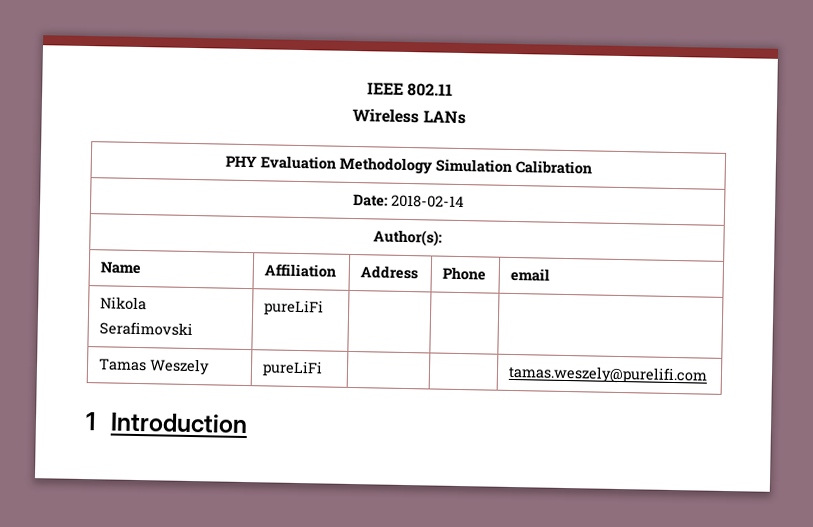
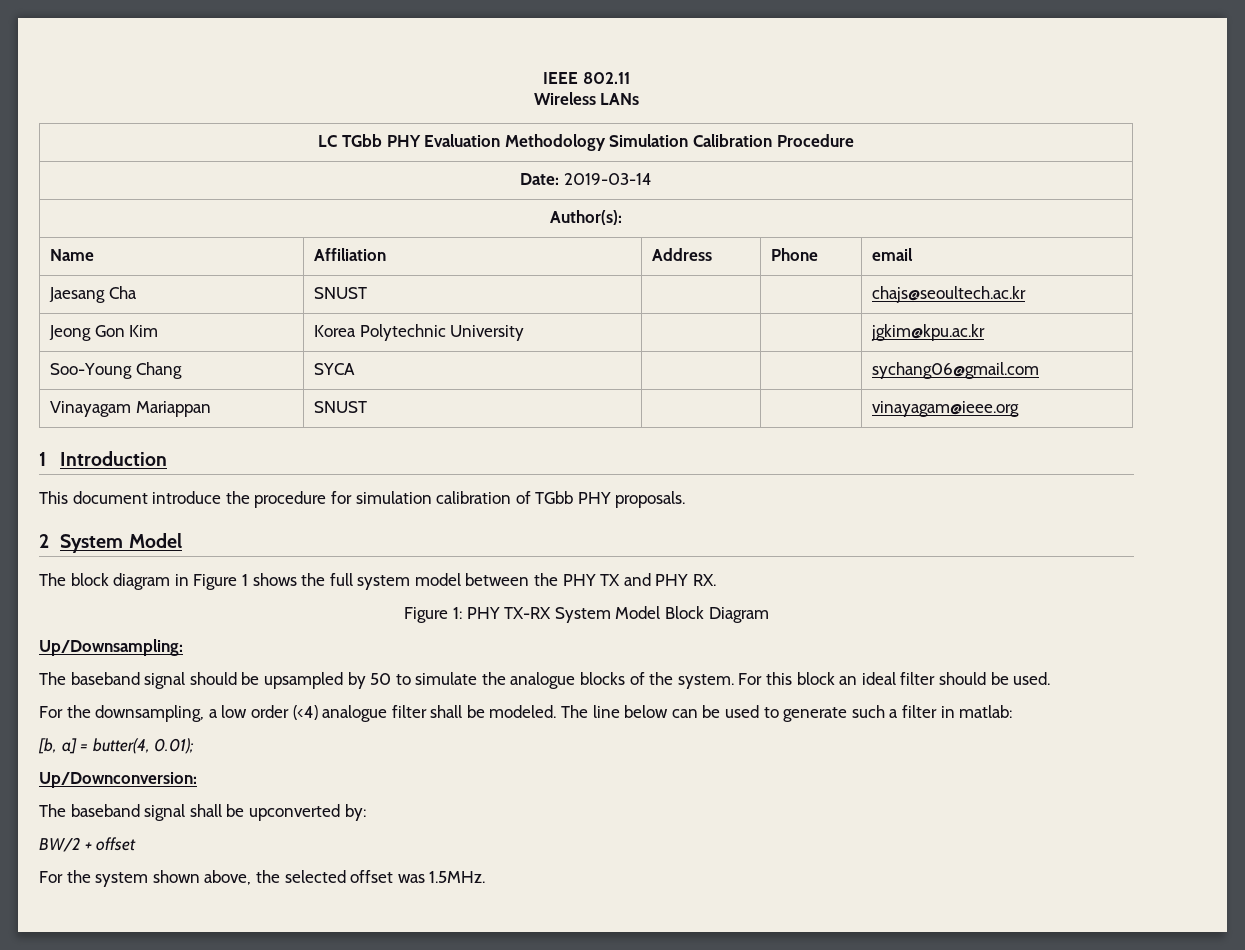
- PHY Evaluation Methodology Simulation Calibration
+ LC TGbb PHY Evaluation Methodology Simulation Calibration Procedure
- Date: 2018-02-14
+ Date: 2019-03-14
- Nikola Serafimovski | pureLiFi | | |
- Tamas Weszely | pureLiFi | | | tamas.weszely@purelifi.com
+ Jaesang Cha | SNUST | | | chajs@seoultech.ac.kr
+ Jeong Gon Kim | Korea Polytechnic University | | | jgkim@kpu.ac.kr
+ Soo-Young Chang | SYCA | | | sychang06@gmail.com
+ Vinayagam Mariappan | SNUST | | | vinayagam@ieee.org
  1 Introduction
+ This document introduce the procedure for simulation calibration of TGbb PHY proposals.
+ 2 System Model
+ The block diagram in Figure 1 shows the full system model between the PHY TX and PHY RX.
+ Figure 1: PHY TX-RX System Model Block Diagram
+ Up/Downsampling:
+ The baseband signal should be upsampled by 50 to simulate the analogue blocks of the system. For this block an ideal filter should be used.
+ For the downsampling, a low order (<4) analogue filter shall be modeled. The line below can be used to generate such a filter in matlab:
+ [b, a] = butter(4, 0.01);
+ Up/Downconversion:
+ The baseband signal shall be upconverted by:
+ BW/2 + offset
+ For the system shown above, the selected offset was 1.5MHz.

